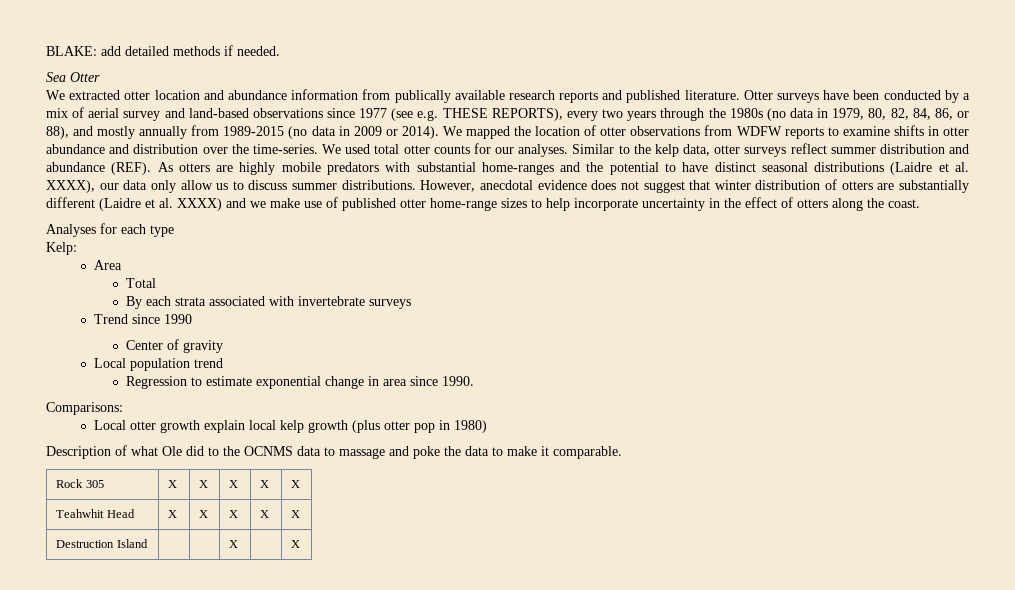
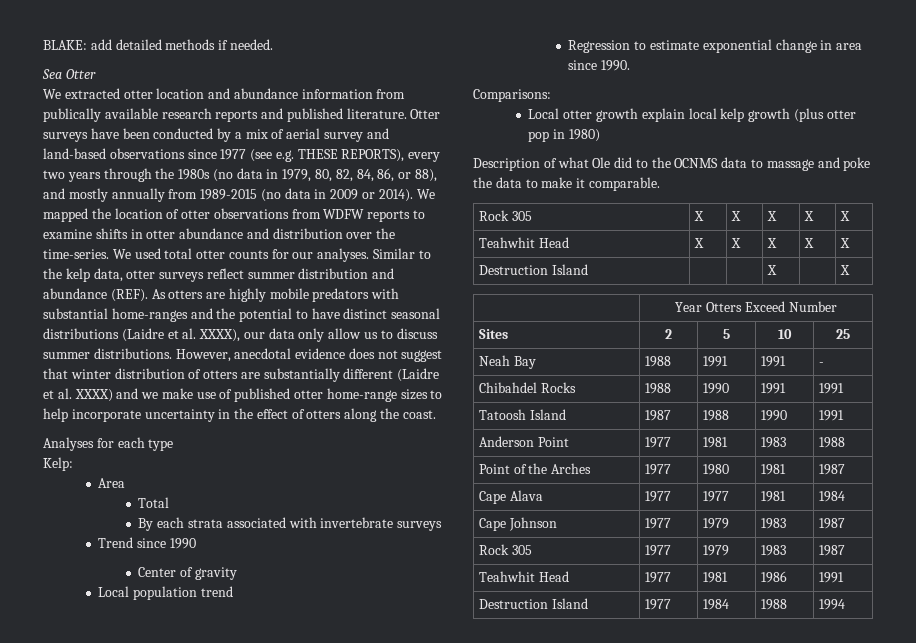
+ | Year Otters Exceed Number
+ Sites | 2 | 5 | 10 | 25
+ Neah Bay | 1988 | 1991 | 1991 | -
+ Chibahdel Rocks | 1988 | 1990 | 1991 | 1991
+ Tatoosh Island | 1987 | 1988 | 1990 | 1991
+ Anderson Point | 1977 | 1981 | 1983 | 1988
+ Point of the Arches | 1977 | 1980 | 1981 | 1987
+ Cape Alava | 1977 | 1977 | 1981 | 1984
+ Cape Johnson | 1977 | 1979 | 1983 | 1987
+ Rock 305 | 1977 | 1979 | 1983 | 1987
+ Teahwhit Head | 1977 | 1981 | 1986 | 1991
+ Destruction Island | 1977 | 1984 | 1988 | 1994

